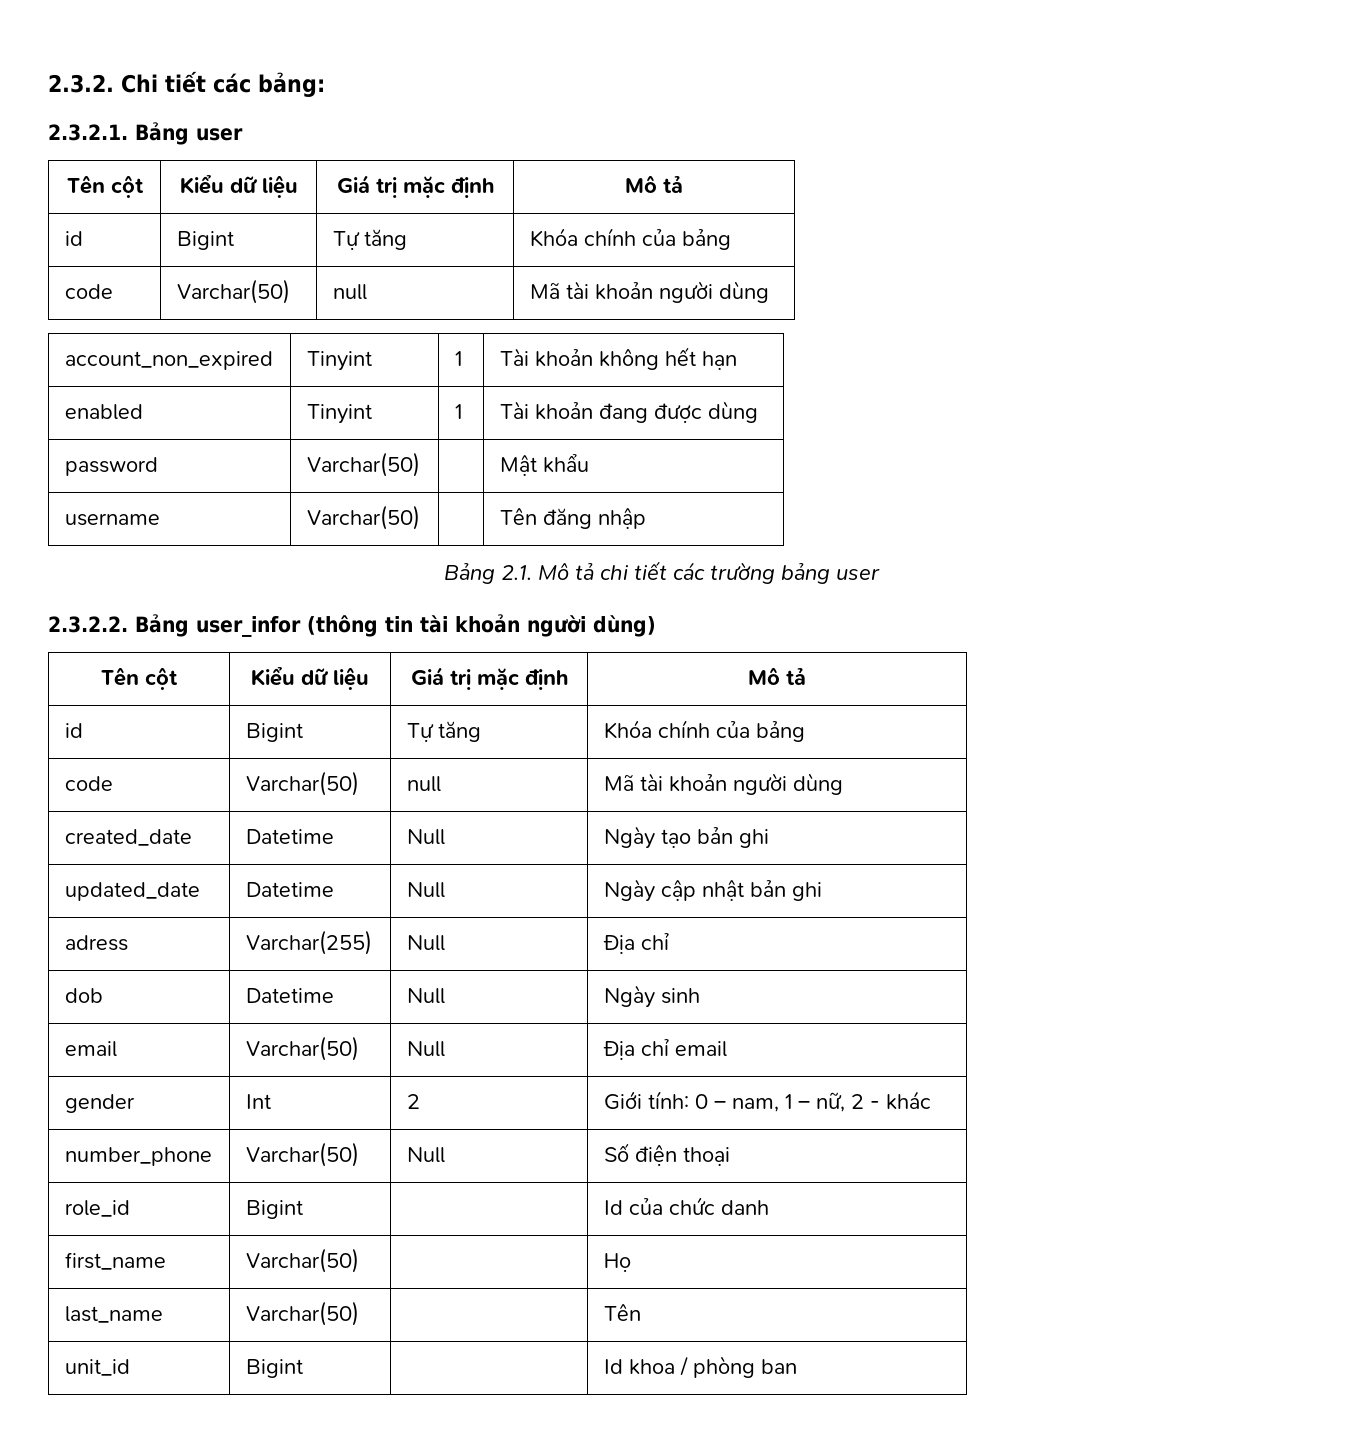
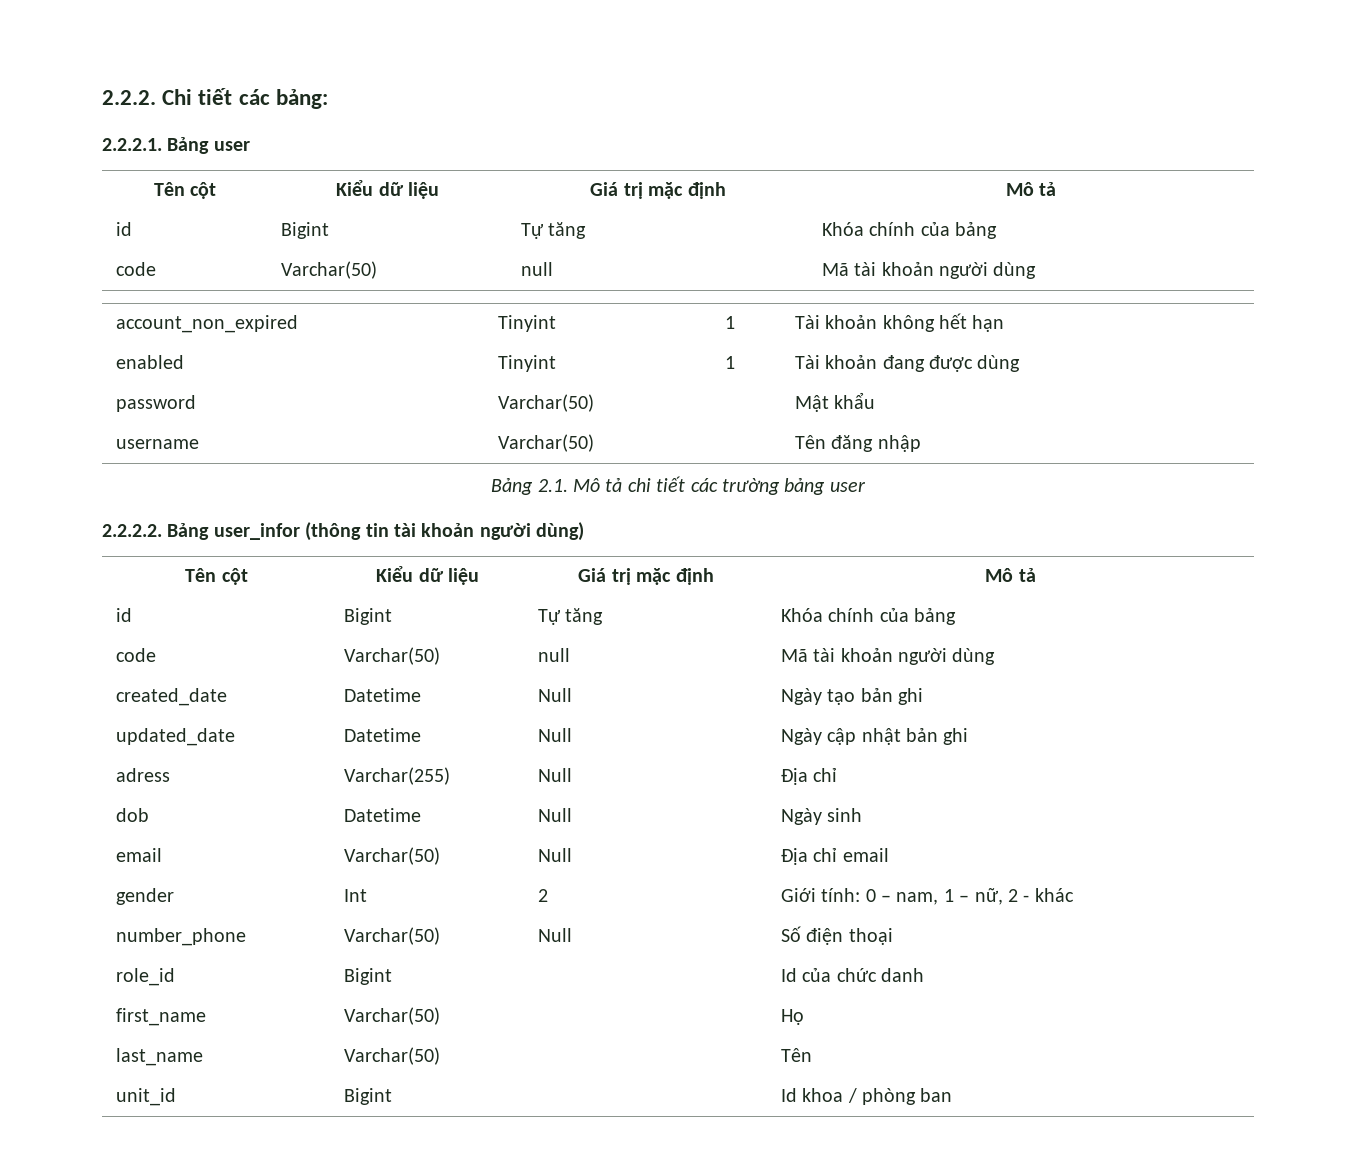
- 2.3.2. Chi tiết các bảng:
+ 2.2.2. Chi tiết các bảng:
- 2.3.2.1. Bảng user
+ 2.2.2.1. Bảng user
- 2.3.2.2. Bảng user_infor (thông tin tài khoản người dùng)
+ 2.2.2.2. Bảng user_infor (thông tin tài khoản người dùng)

